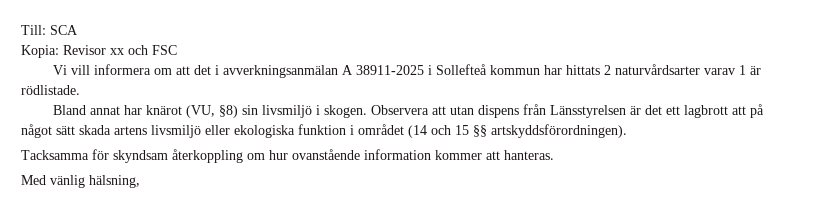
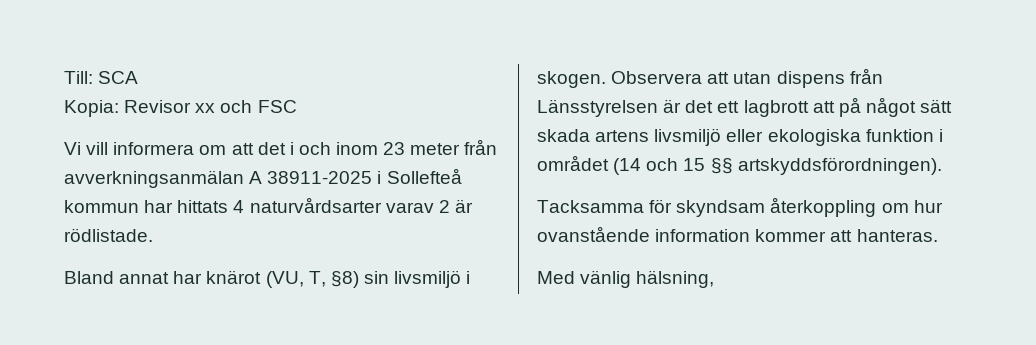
- Vi vill informera om att det i avverkningsanmälan A 38911-2025 i Sollefteå kommun har hittats 2 naturvårdsarter varav 1 är rödlistade.
+ Vi vill informera om att det i och inom 23 meter från avverkningsanmälan A 38911-2025 i Sollefteå kommun har hittats 4 naturvårdsarter varav 2 är rödlistade.
- Bland annat har knärot (VU, §8) sin livsmiljö i skogen.
+ Bland annat har knärot (VU, T, §8) sin livsmiljö i skogen.

